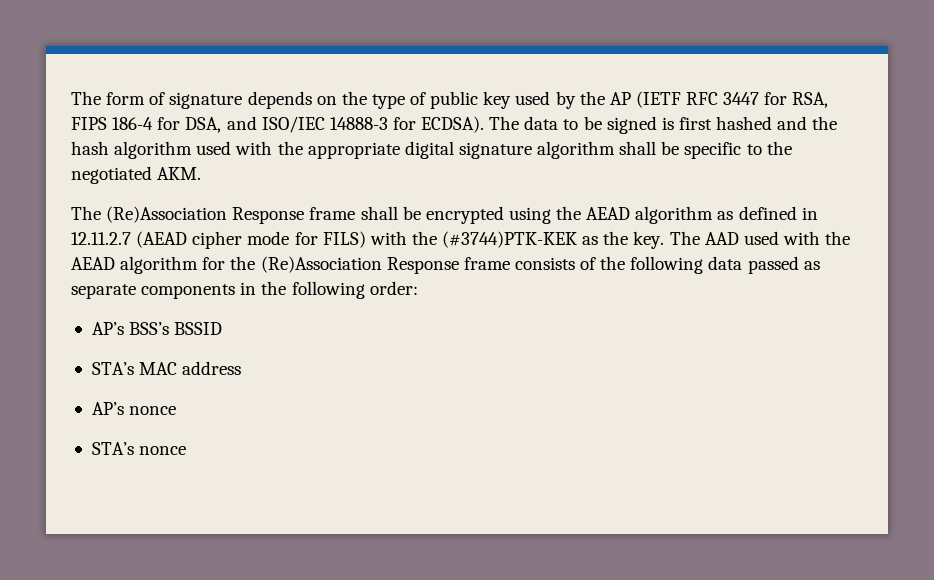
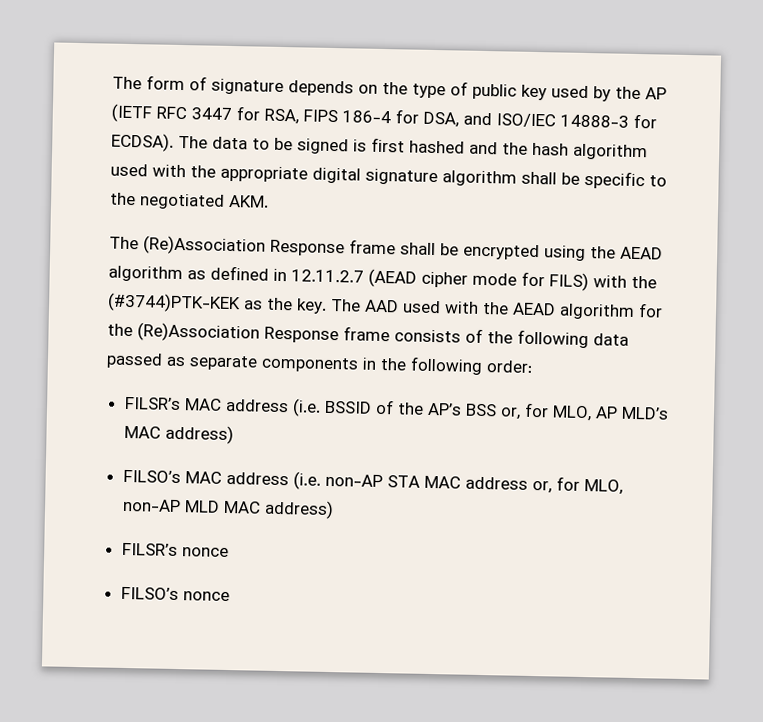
- AP’s BSS’s BSSID
- STA’s MAC address
- AP’s nonce
+ FILSR’s MAC address (i.e. BSSID of the AP’s BSS or, for MLO, AP MLD’s MAC address)
+ FILSO’s MAC address (i.e. non-AP STA MAC address or, for MLO, non-AP MLD MAC address)
+ FILSR’s nonce
- STA’s nonce
+ FILSO’s nonce

